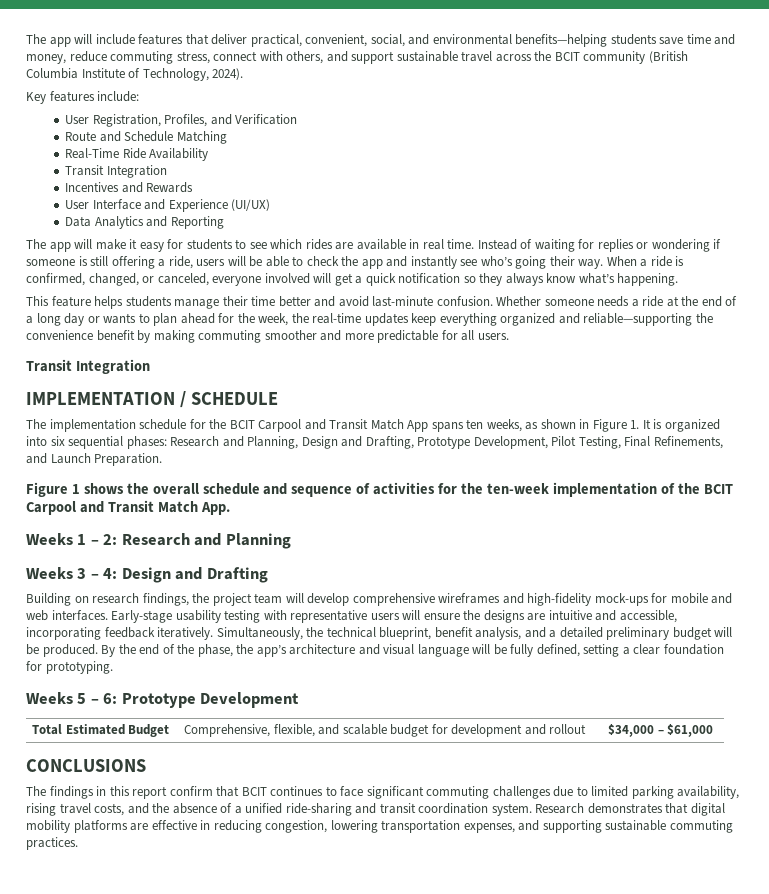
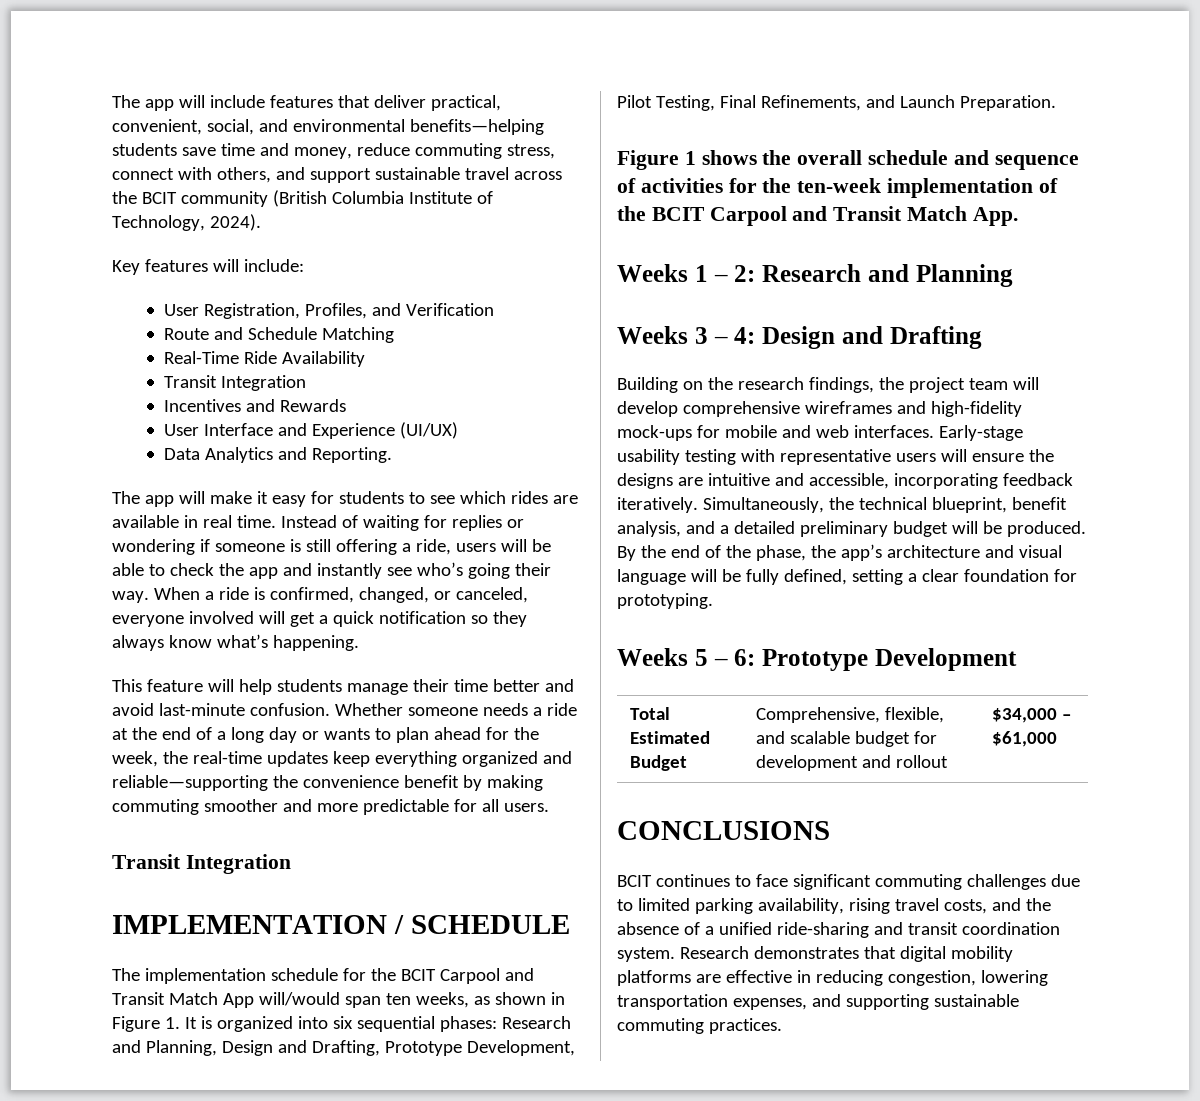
- Key features include:
+ Key features will include:
- Data Analytics and Reporting
+ Data Analytics and Reporting.
- This feature helps students manage their time better and avoid last-minute confusion.
+ This feature will help students manage their time better and avoid last-minute confusion.
- The implementation schedule for the BCIT Carpool and Transit Match App spans ten weeks, as shown in Figure 1. It is organized into six sequential phases: Research and Planning, Design and Drafting, Prototype Development, Pilot Testing, Final Refinements, and Launch Preparation.
+ The implementation schedule for the BCIT Carpool and Transit Match App will/would span ten weeks, as shown in Figure 1. It is organized into six sequential phases: Research and Planning, Design and Drafting, Prototype Development, Pilot Testing, Final Refinements, and Launch Preparation.
- Building on research findings, the project team will develop comprehensive wireframes and high-fidelity mock-ups for mobile and web interfaces.
+ Building on the research findings, the project team will develop comprehensive wireframes and high-fidelity mock-ups for mobile and web interfaces.
- The findings in this report confirm that BCIT continues to face significant commuting challenges due to limited parking availability, rising travel costs, and the absence of a unified ride-sharing and transit coordination system.
+ BCIT continues to face significant commuting challenges due to limited parking availability, rising travel costs, and the absence of a unified ride-sharing and transit coordination system.

